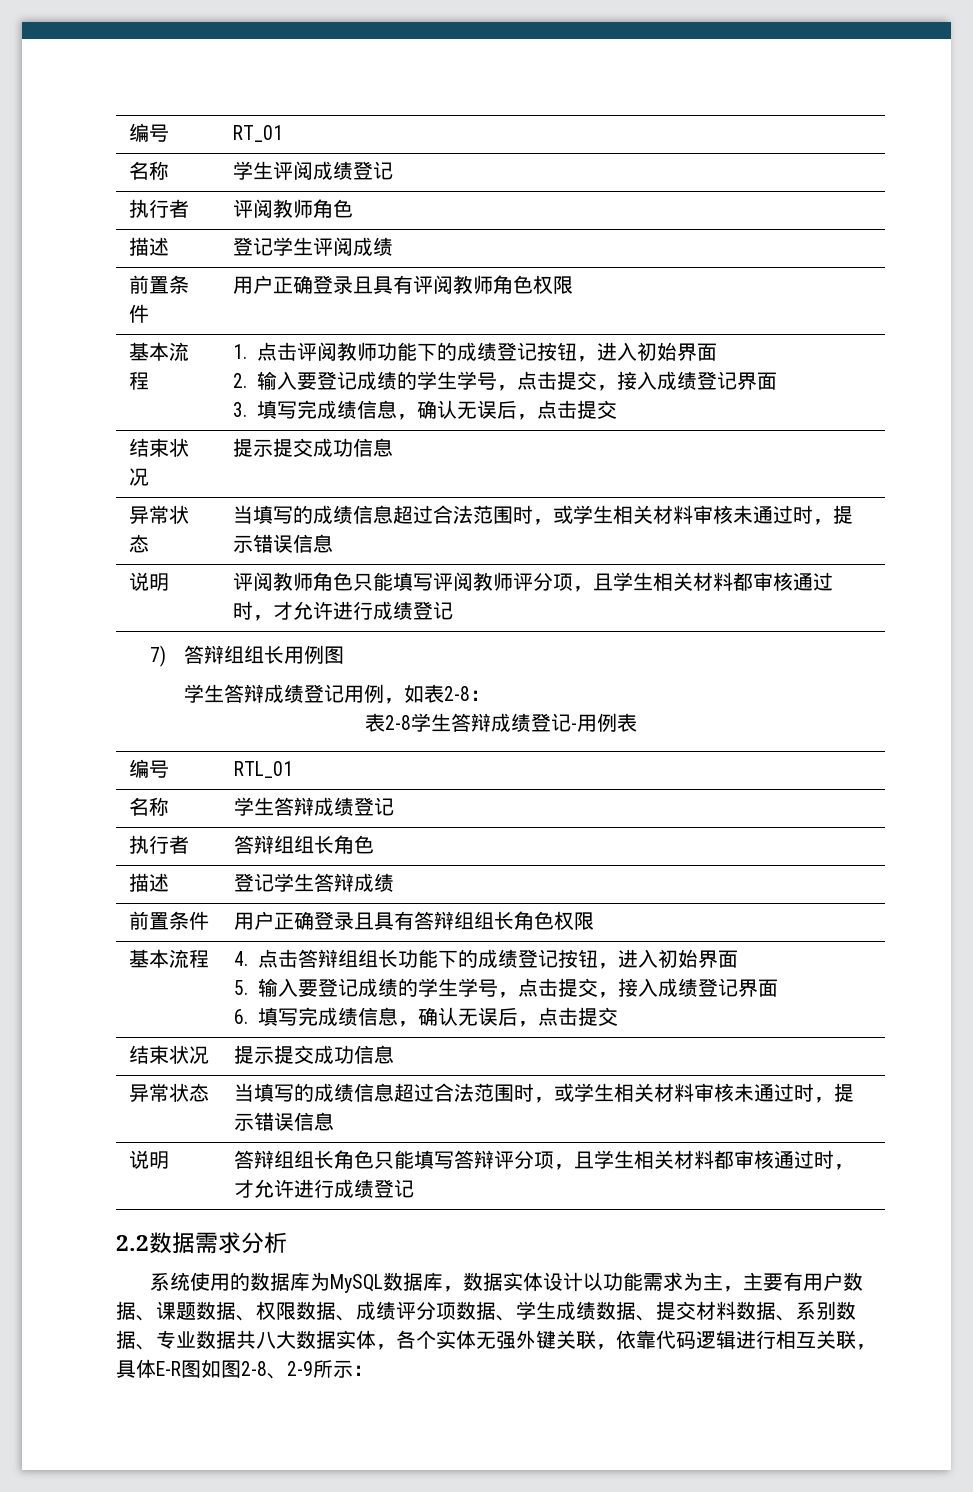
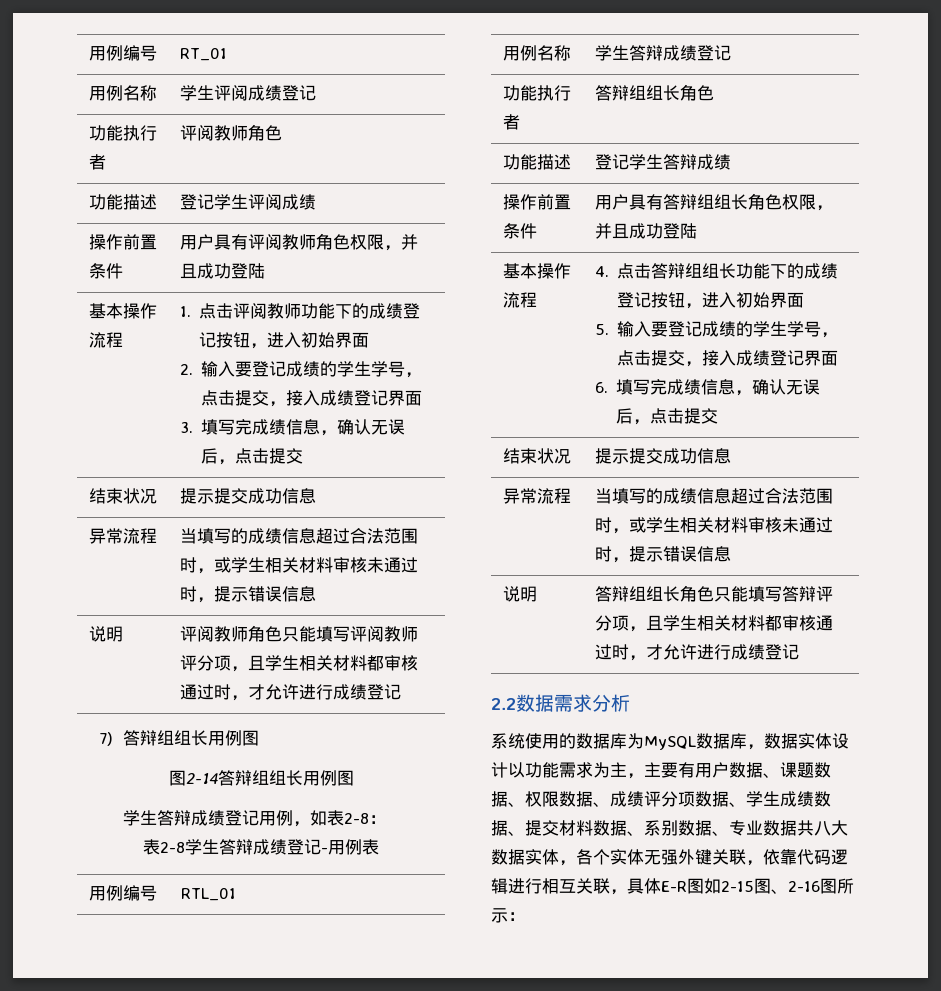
- 编号 | RT_01
+ 用例编号 | RT_01
- 名称 | 学生评阅成绩登记
+ 用例名称 | 学生评阅成绩登记
- 执行者 | 评阅教师角色
+ 功能执行者 | 评阅教师角色
- 描述 | 登记学生评阅成绩
+ 功能描述 | 登记学生评阅成绩
- 前置条件 | 用户正确登录且具有评阅教师角色权限
- 基本流程 | 1.点击评阅教师功能下的成绩登记按钮，进入初始界面
+ 操作前置条件 | 用户具有评阅教师角色权限，并且成功登陆
+ 基本操作流程 | 1.点击评阅教师功能下的成绩登记按钮，进入初始界面
  2.输入要登记成绩的学生学号，点击提交，接入成绩登记界面
  3.填写完成绩信息，确认无误后，点击提交
  结束状况 | 提示提交成功信息
- 异常状态 | 当填写的成绩信息超过合法范围时，或学生相关材料审核未通过时，提示错误信息
+ 异常流程 | 当填写的成绩信息超过合法范围时，或学生相关材料审核未通过时，提示错误信息
+ 图2-14答辩组组长用例图
- 编号 | RTL_01
+ 用例编号 | RTL_01
- 名称 | 学生答辩成绩登记
+ 用例名称 | 学生答辩成绩登记
- 执行者 | 答辩组组长角色
+ 功能执行者 | 答辩组组长角色
- 描述 | 登记学生答辩成绩
+ 功能描述 | 登记学生答辩成绩
- 前置条件 | 用户正确登录且具有答辩组组长角色权限
- 基本流程 | 4.点击答辩组组长功能下的成绩登记按钮，进入初始界面
+ 操作前置条件 | 用户具有答辩组组长角色权限，并且成功登陆
+ 基本操作流程 | 4.点击答辩组组长功能下的成绩登记按钮，进入初始界面
  5.输入要登记成绩的学生学号，点击提交，接入成绩登记界面
  6.填写完成绩信息，确认无误后，点击提交
  结束状况 | 提示提交成功信息
- 异常状态 | 当填写的成绩信息超过合法范围时，或学生相关材料审核未通过时，提示错误信息
+ 异常流程 | 当填写的成绩信息超过合法范围时，或学生相关材料审核未通过时，提示错误信息
- 系统使用的数据库为MySQL数据库，数据实体设计以功能需求为主，主要有用户数据、课题数据、权限数据、成绩评分项数据、学生成绩数据、提交材料数据、系别数据、专业数据共八大数据实体，各个实体无强外键关联，依靠代码逻辑进行相互关联，具体E-R图如图2-8、2-9所示：
+ 系统使用的数据库为MySQL数据库，数据实体设计以功能需求为主，主要有用户数据、课题数据、权限数据、成绩评分项数据、学生成绩数据、提交材料数据、系别数据、专业数据共八大数据实体，各个实体无强外键关联，依靠代码逻辑进行相互关联，具体E-R图如2-15图、2-16图所示：

